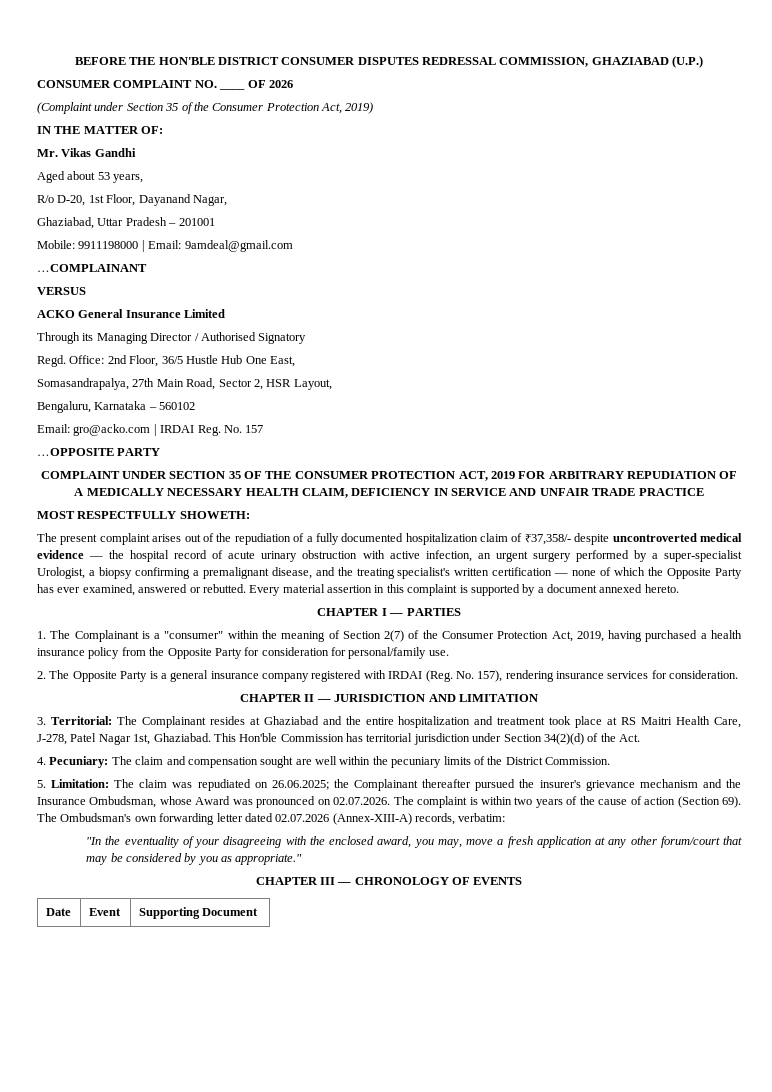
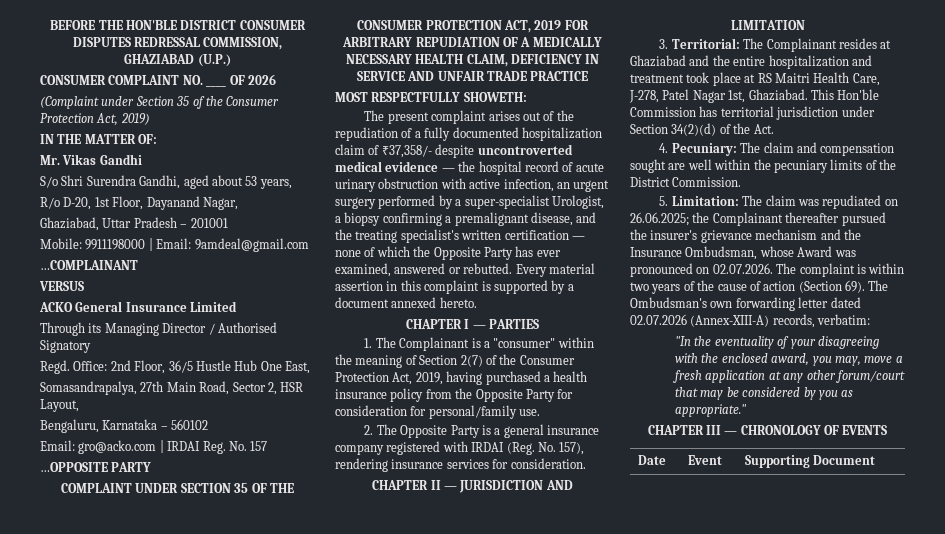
- Aged about 53 years,
+ S/o Shri Surendra Gandhi, aged about 53 years,

